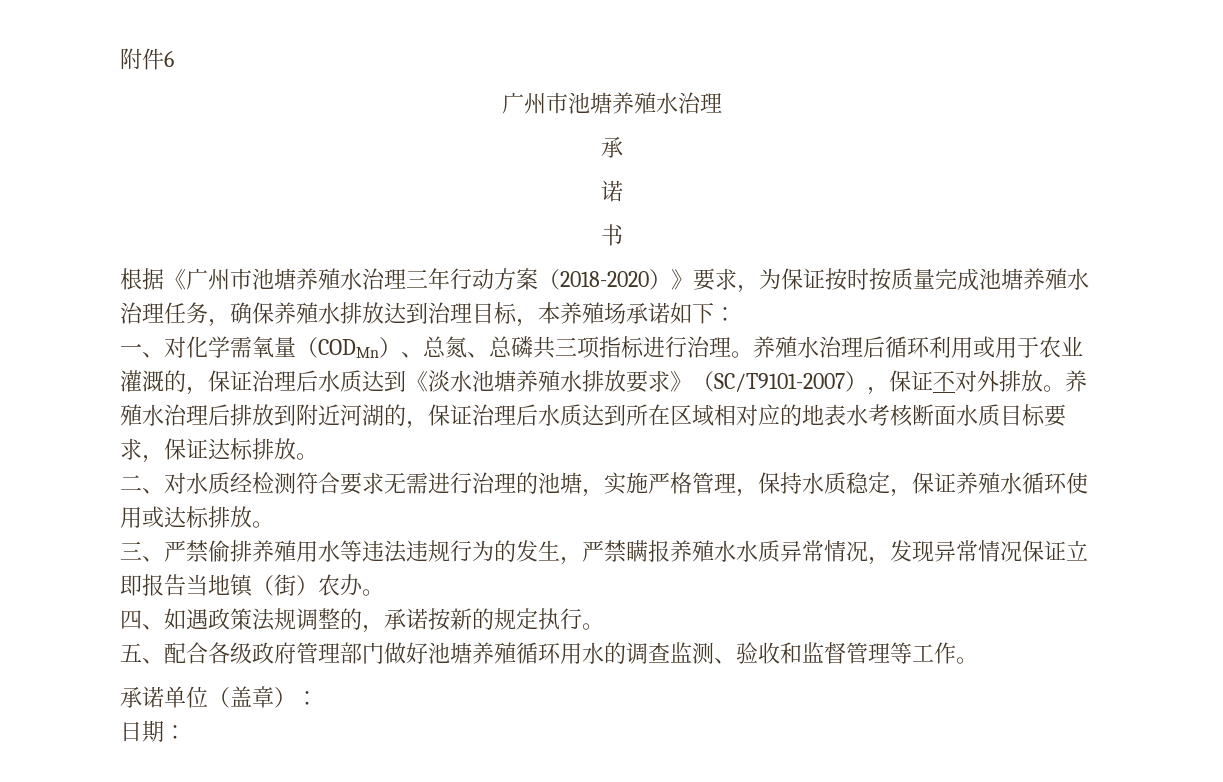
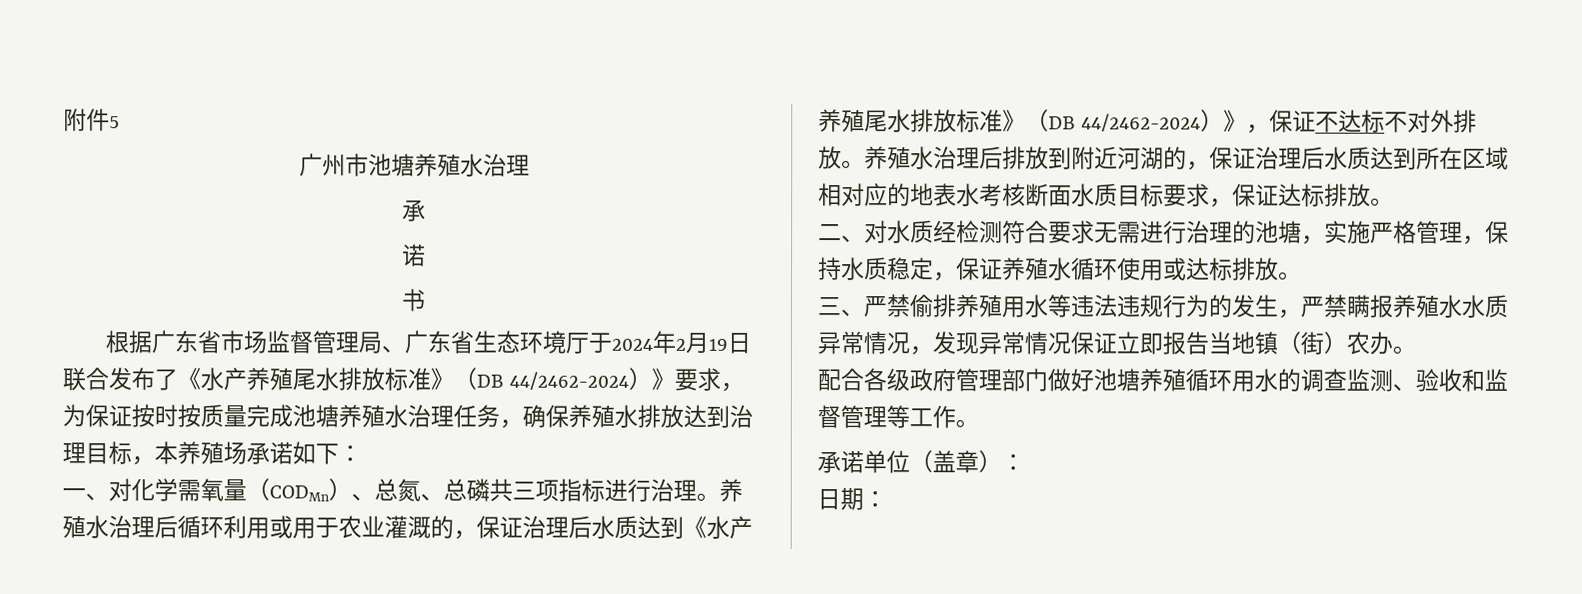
- 附件6
+ 附件5
- 根据《广州市池塘养殖水治理三年行动方案（2018-2020）》要求，为保证按时按质量完成池塘养殖水治理任务，确保养殖水排放达到治理目标，本养殖场承诺如下：
+ 根据广东省市场监督管理局、广东省生态环境厅于2024年2月19日联合发布了《水产养殖尾水排放标准》（DB 44/2462-2024）》要求，为保证按时按质量完成池塘养殖水治理任务，确保养殖水排放达到治理目标，本养殖场承诺如下：
- 养殖水治理后循环利用或用于农业灌溉的，保证治理后水质达到《淡水池塘养殖水排放要求》（SC/T9101-2007），保证不对外排放。
+ 养殖水治理后循环利用或用于农业灌溉的，保证治理后水质达到《水产养殖尾水排放标准》（DB 44/2462-2024）》，保证不达标不对外排放。
- 四、如遇政策法规调整的，承诺按新的规定执行。
- 五、配合各级政府管理部门做好池塘养殖循环用水的调查监测、验收和监督管理等工作。
+ 配合各级政府管理部门做好池塘养殖循环用水的调查监测、验收和监督管理等工作。

